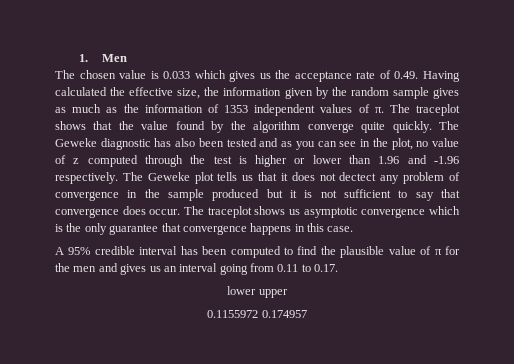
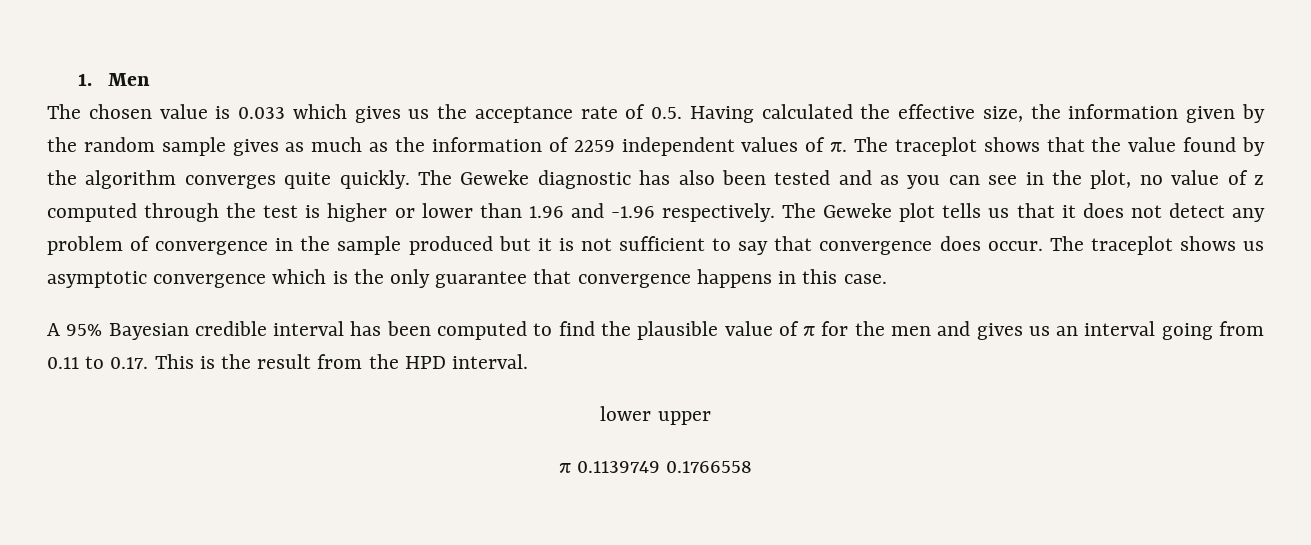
- The chosen value is 0.033 which gives us the acceptance rate of 0.49. Having calculated the effective size, the information given by the random sample gives as much as the information of 1353 independent values of π.
+ The chosen value is 0.033 which gives us the acceptance rate of 0.5. Having calculated the effective size, the information given by the random sample gives as much as the information of 2259 independent values of π.
- The traceplot shows that the value found by the algorithm converge quite quickly.
+ The traceplot shows that the value found by the algorithm converges quite quickly.
- The Geweke plot tells us that it does not dectect any problem of convergence in the sample produced but it is not sufficient to say that convergence does occur.
+ The Geweke plot tells us that it does not detect any problem of convergence in the sample produced but it is not sufficient to say that convergence does occur.
- A 95% credible interval has been computed to find the plausible value of π for the men and gives us an interval going from 0.11 to 0.17.
+ A 95% Bayesian credible interval has been computed to find the plausible value of π for the men and gives us an interval going from 0.11 to 0.17. This is the result from the HPD interval.
- 0.1155972 0.174957
+ π 0.1139749 0.1766558

